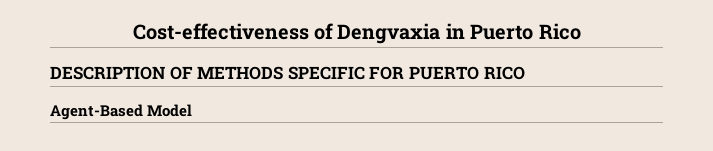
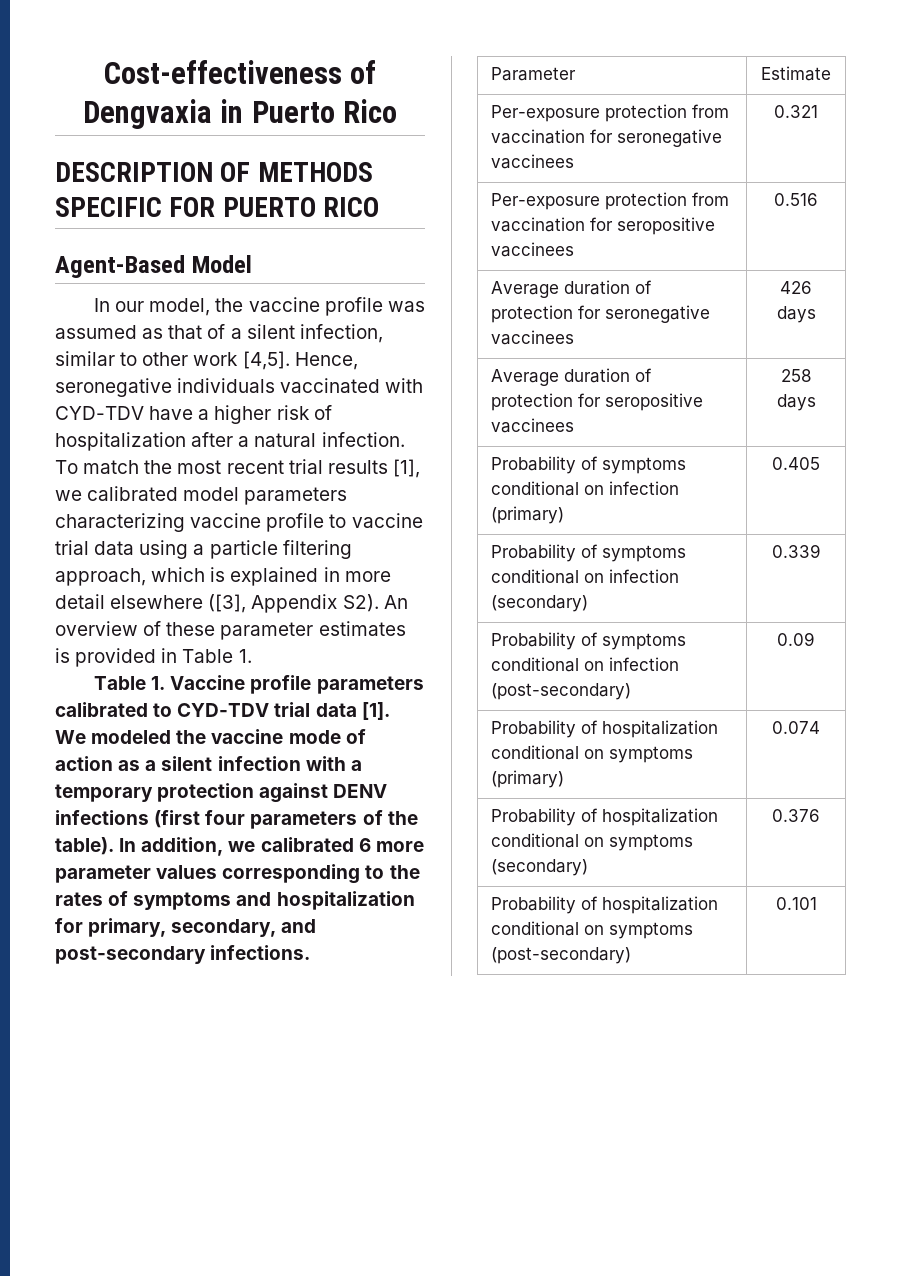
+ In our model, the vaccine profile was assumed as that of a silent infection, similar to other work [4,5]. Hence, seronegative individuals vaccinated with CYD-TDV have a higher risk of hospitalization after a natural infection. To match the most recent trial results [1], we calibrated model parameters characterizing vaccine profile to vaccine trial data using a particle filtering approach, which is explained in more detail elsewhere ([3], Appendix S2). An overview of these parameter estimates is provided in Table 1.
+ Table 1. Vaccine profile parameters calibrated to CYD-TDV trial data [1]. We modeled the vaccine mode of action as a silent infection with a temporary protection against DENV infections (first four parameters of the table). In addition, we calibrated 6 more parameter values corresponding to the rates of symptoms and hospitalization for primary, secondary, and post-secondary infections.
+ Parameter | Estimate
+ Per-exposure protection from vaccination for seronegative vaccinees | 0.321
+ Per-exposure protection from vaccination for seropositive vaccinees | 0.516
+ Average duration of protection for seronegative vaccinees | 426 days
+ Average duration of protection for seropositive vaccinees | 258 days
+ Probability of symptoms conditional on infection (primary) | 0.405
+ Probability of symptoms conditional on infection (secondary) | 0.339
+ Probability of symptoms conditional on infection (post-secondary) | 0.09
+ Probability of hospitalization conditional on symptoms (primary) | 0.074
+ Probability of hospitalization conditional on symptoms (secondary) | 0.376
+ Probability of hospitalization conditional on symptoms (post-secondary) | 0.101

